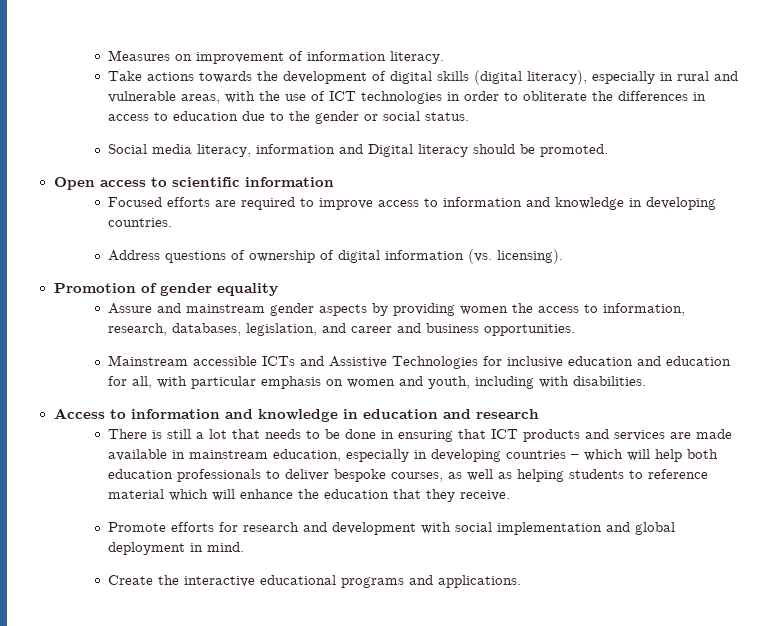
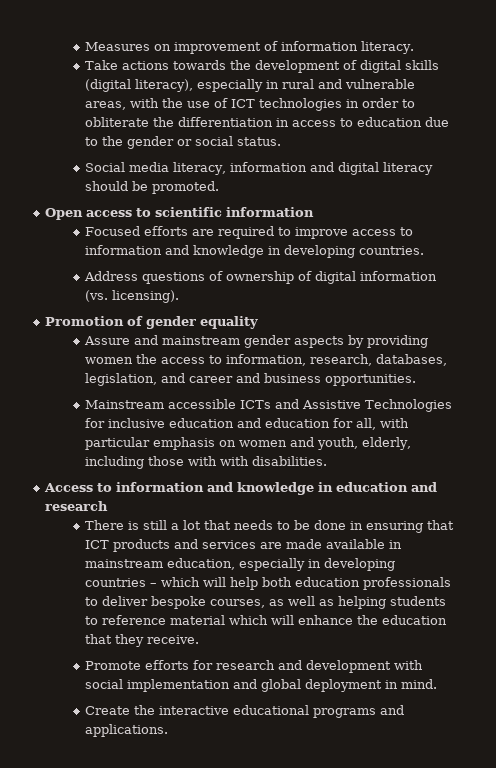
- Take actions towards the development of digital skills (digital literacy), especially in rural and vulnerable areas, with the use of ICT technologies in order to obliterate the differences in access to education due to the gender or social status.
+ Take actions towards the development of digital skills (digital literacy), especially in rural and vulnerable areas, with the use of ICT technologies in order to obliterate the differentiation in access to education due to the gender or social status.
- Social media literacy, information and Digital literacy should be promoted.
+ Social media literacy, information and digital literacy should be promoted.
- Mainstream accessible ICTs and Assistive Technologies for inclusive education and education for all, with particular emphasis on women and youth, including with disabilities.
+ Mainstream accessible ICTs and Assistive Technologies for inclusive education and education for all, with particular emphasis on women and youth, elderly, including those with with disabilities.

